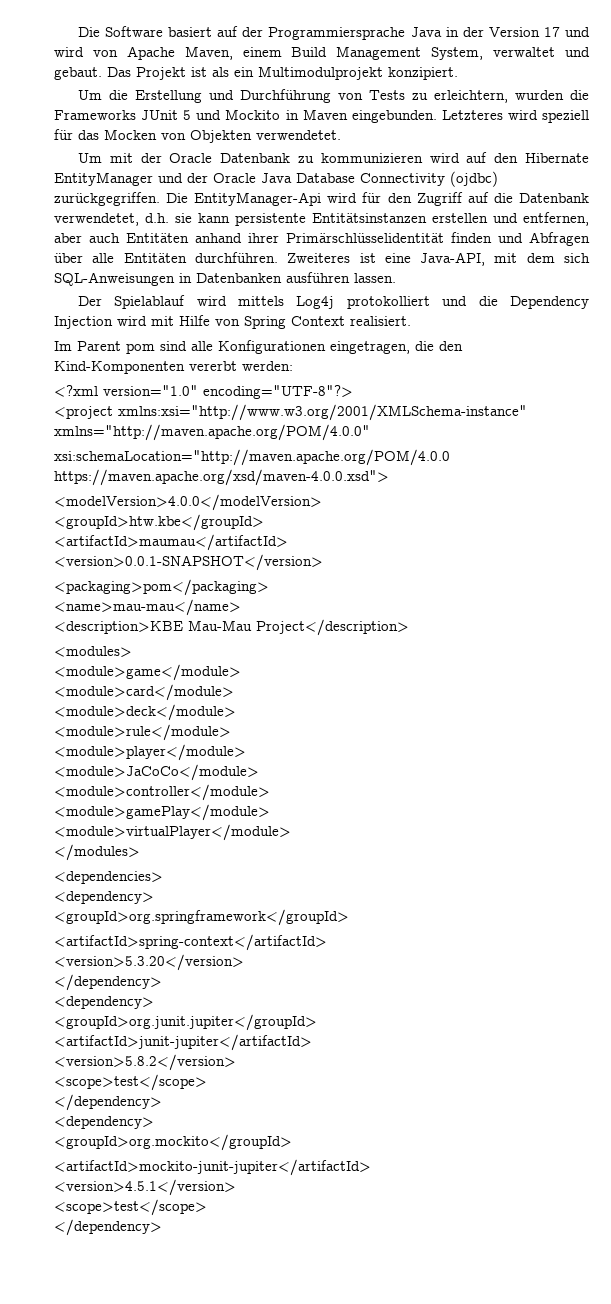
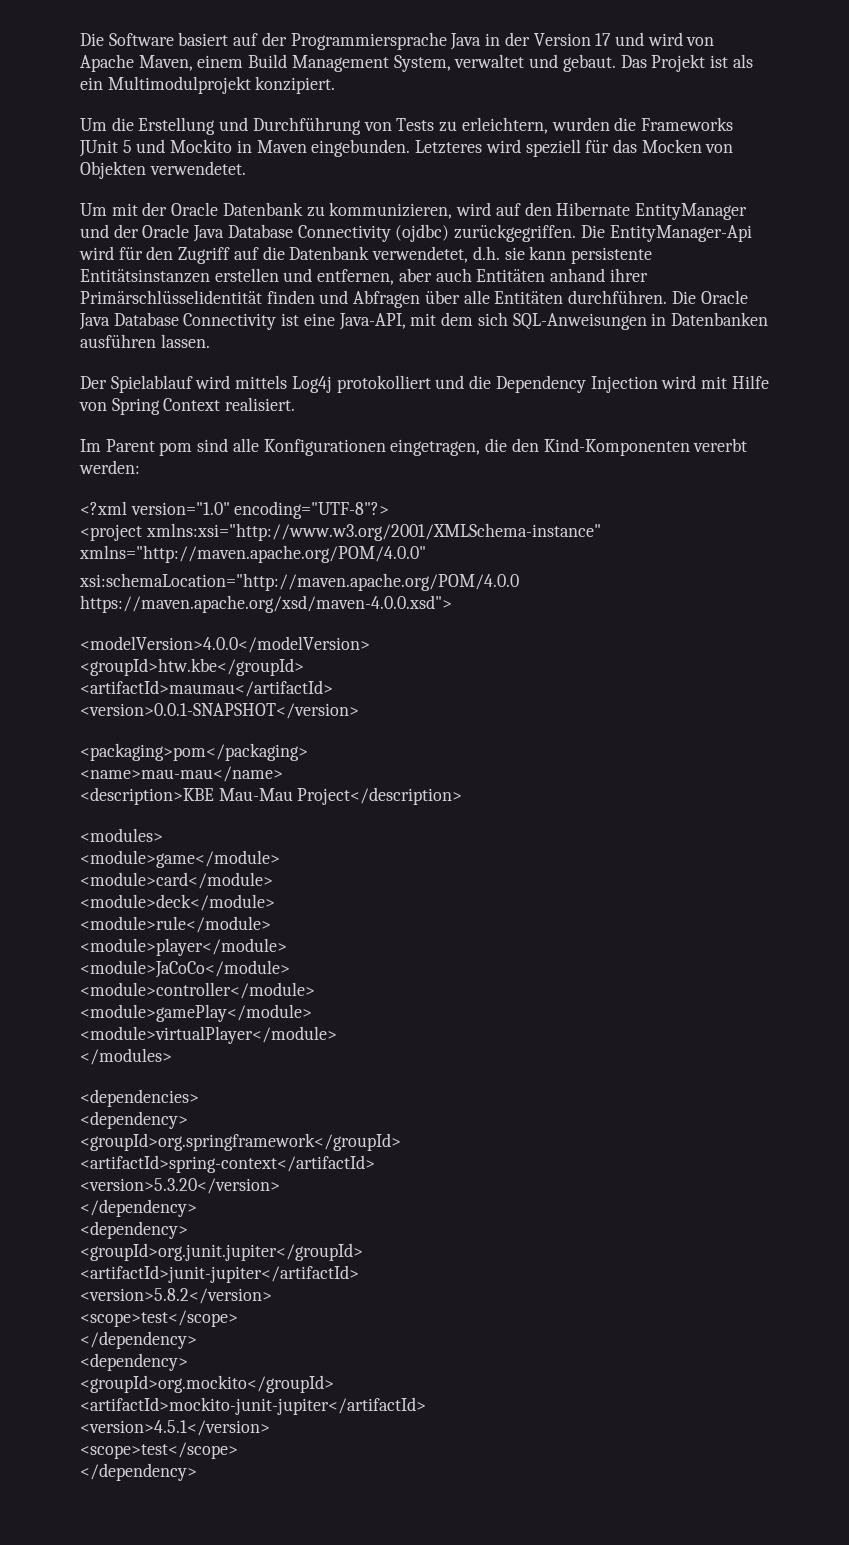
- Um mit der Oracle Datenbank zu kommunizieren wird auf den Hibernate EntityManager und der Oracle Java Database Connectivity (ojdbc) zurückgegriffen.
+ Um mit der Oracle Datenbank zu kommunizieren, wird auf den Hibernate EntityManager und der Oracle Java Database Connectivity (ojdbc) zurückgegriffen.
- Zweiteres ist eine Java-API, mit dem sich SQL-Anweisungen in Datenbanken ausführen lassen.
+ Die Oracle Java Database Connectivity ist eine Java-API, mit dem sich SQL-Anweisungen in Datenbanken ausführen lassen.

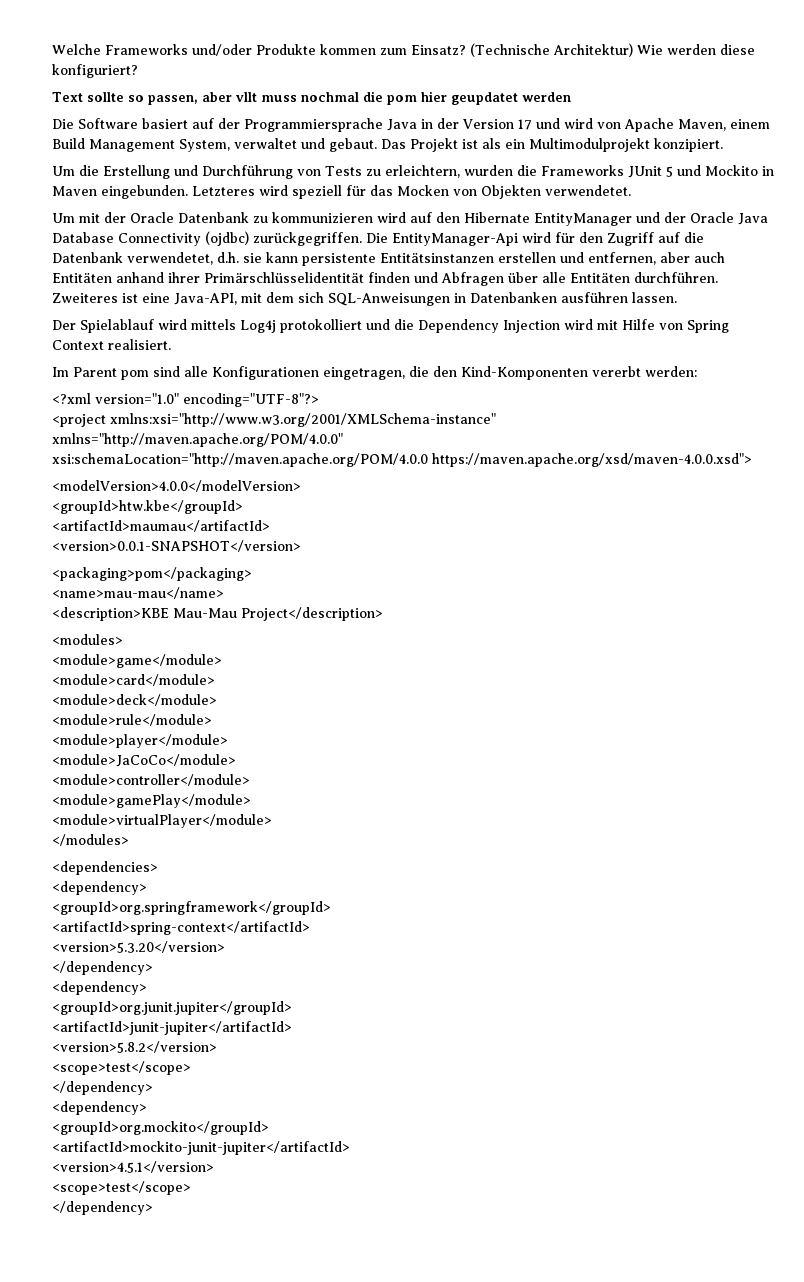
+ Welche Frameworks und/oder Produkte kommen zum Einsatz? (Technische Architektur) Wie werden diese konfiguriert?
+ Text sollte so passen, aber vllt muss nochmal die pom hier geupdatet werden
- Um mit der Oracle Datenbank zu kommunizieren, wird auf den Hibernate EntityManager und der Oracle Java Database Connectivity (ojdbc) zurückgegriffen.
+ Um mit der Oracle Datenbank zu kommunizieren wird auf den Hibernate EntityManager und der Oracle Java Database Connectivity (ojdbc) zurückgegriffen.
- Die Oracle Java Database Connectivity ist eine Java-API, mit dem sich SQL-Anweisungen in Datenbanken ausführen lassen.
+ Zweiteres ist eine Java-API, mit dem sich SQL-Anweisungen in Datenbanken ausführen lassen.

